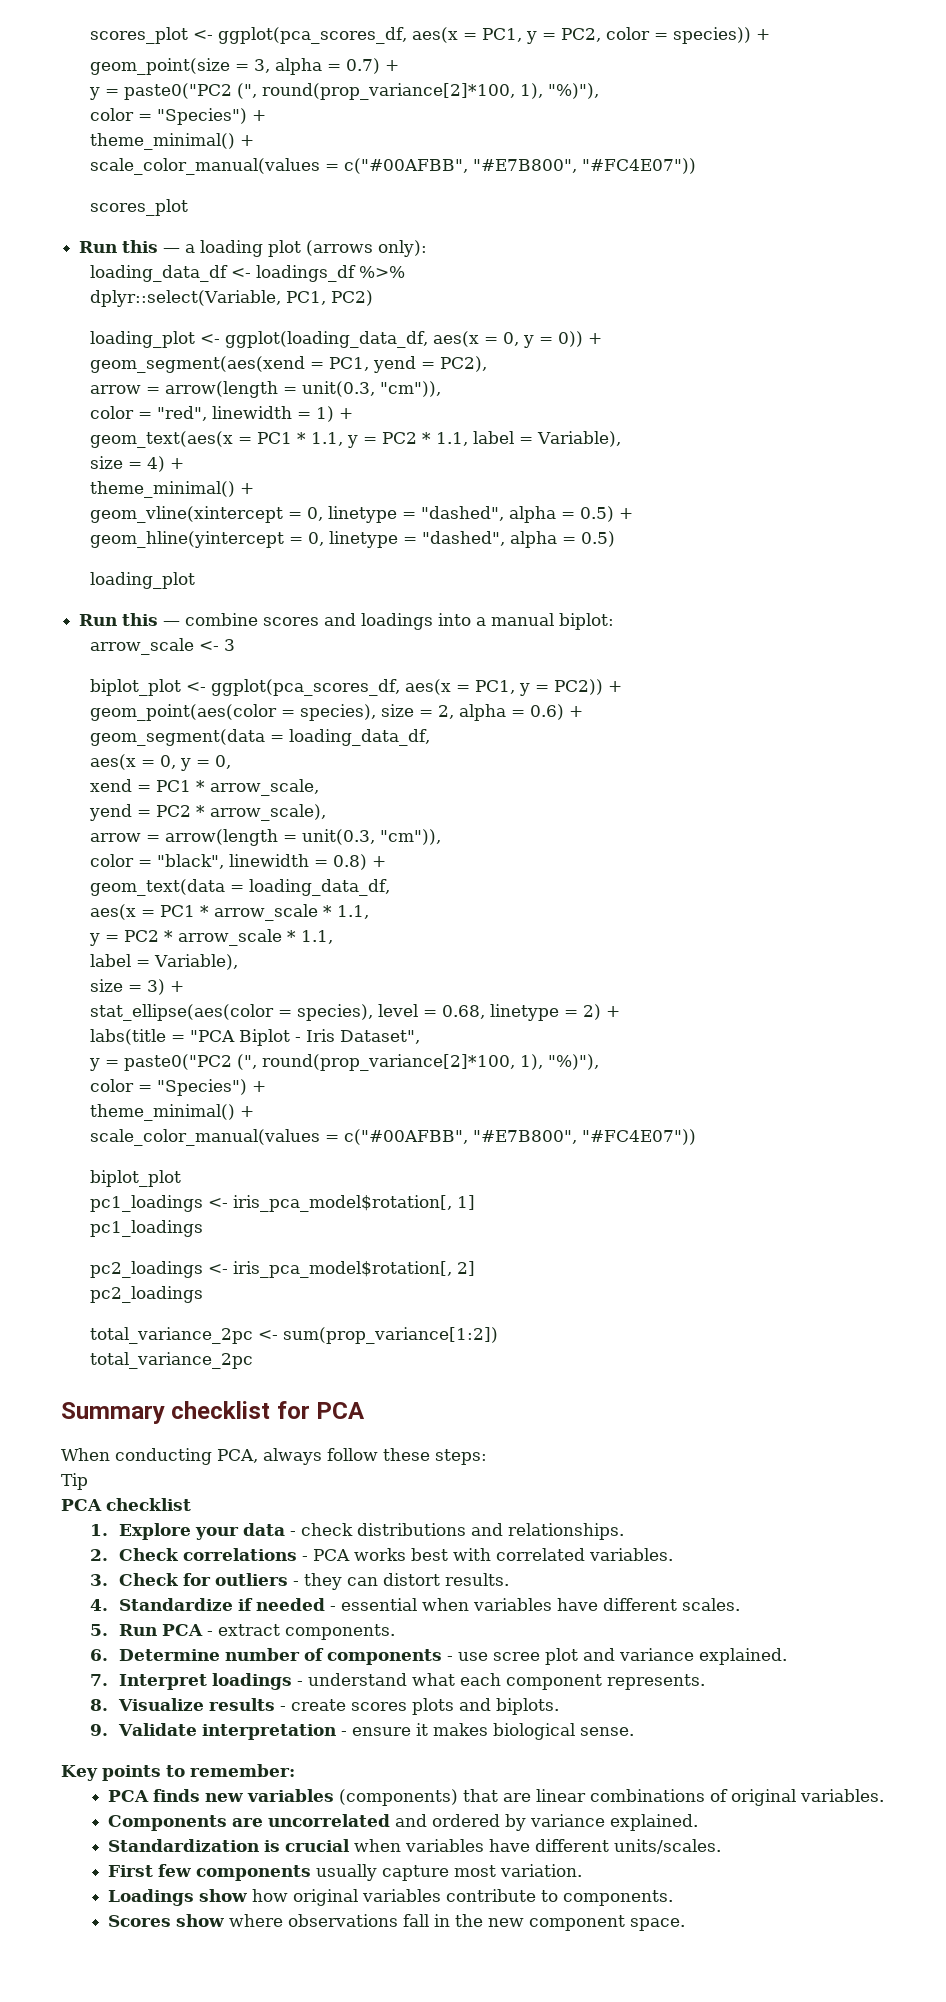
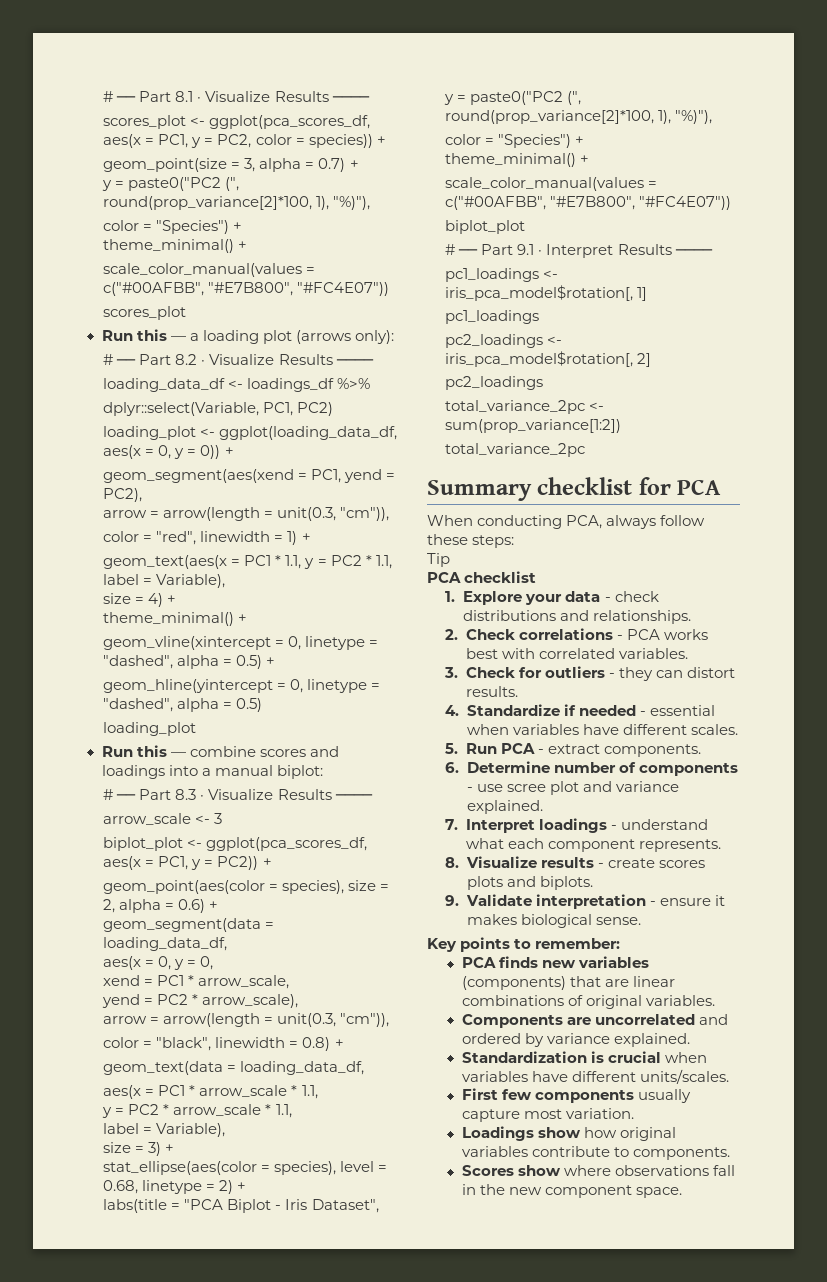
+ # ── Part 8.1 · Visualize Results ────
+ # ── Part 8.2 · Visualize Results ────
+ # ── Part 8.3 · Visualize Results ────
+ # ── Part 9.1 · Interpret Results ────

